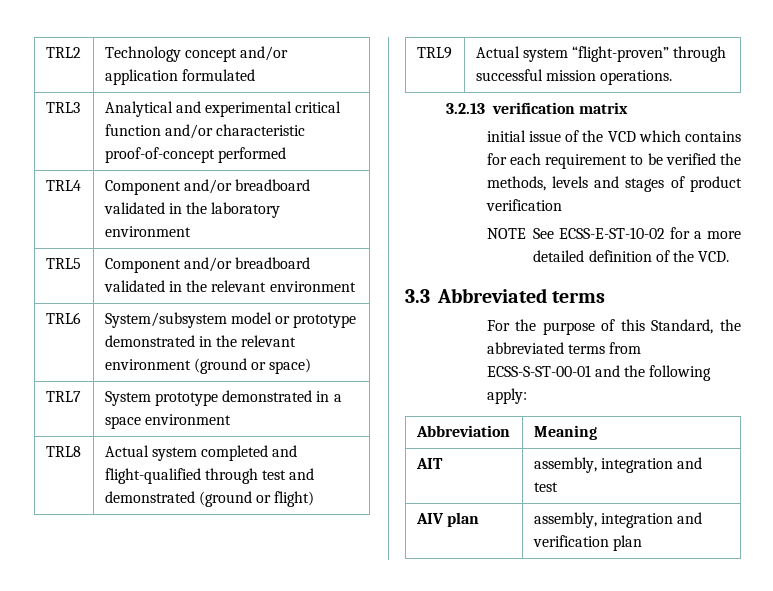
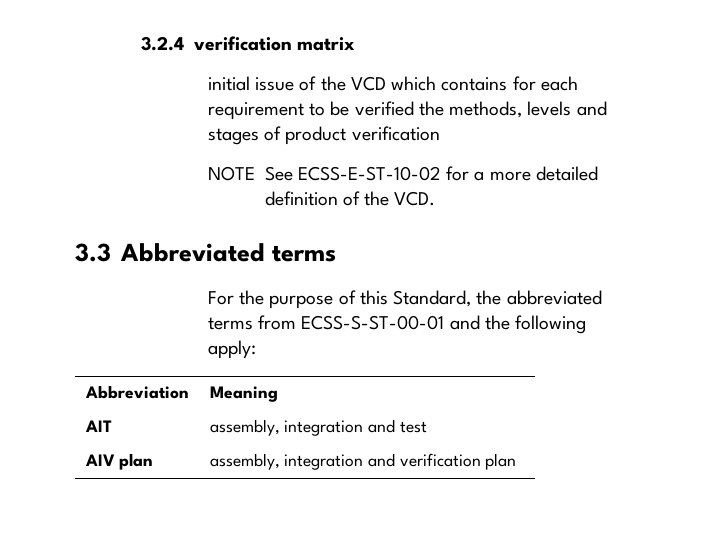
- TRL2 | Technology concept and/or application formulated
- TRL3 | Analytical and experimental critical function and/or characteristic proof-of-concept performed
- TRL4 | Component and/or breadboard validated in the laboratory environment
- TRL5 | Component and/or breadboard validated in the relevant environment
- TRL6 | System/subsystem model or prototype demonstrated in the relevant environment (ground or space)
- TRL7 | System prototype demonstrated in a space environment
- TRL8 | Actual system completed and flight-qualified through test and demonstrated (ground or flight)
- TRL9 | Actual system “flight-proven” through successful mission operations.
- 3.2.13 verification matrix
+ 3.2.4 verification matrix

